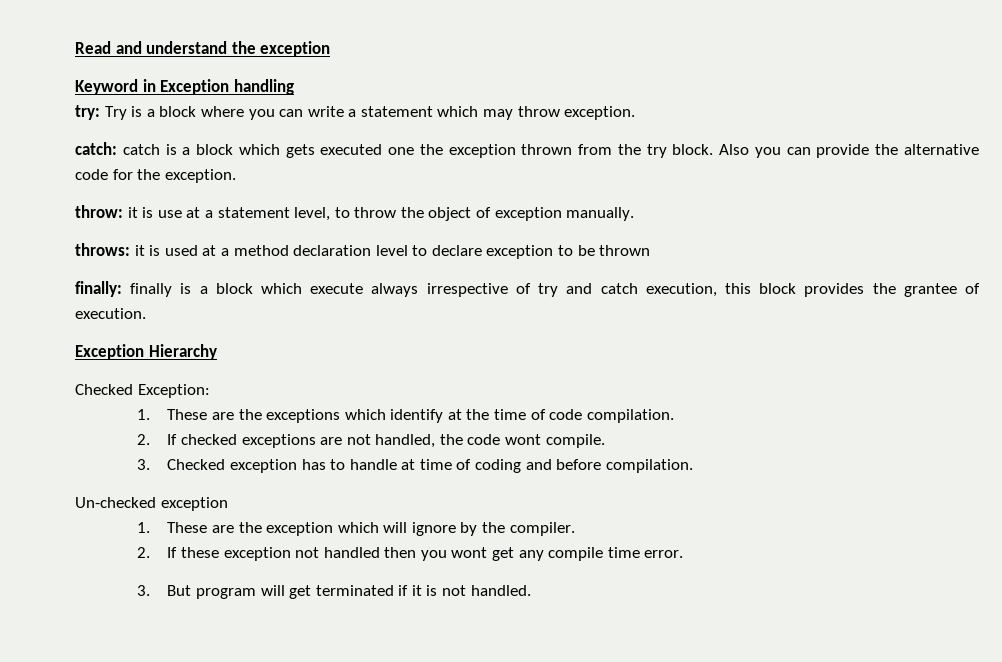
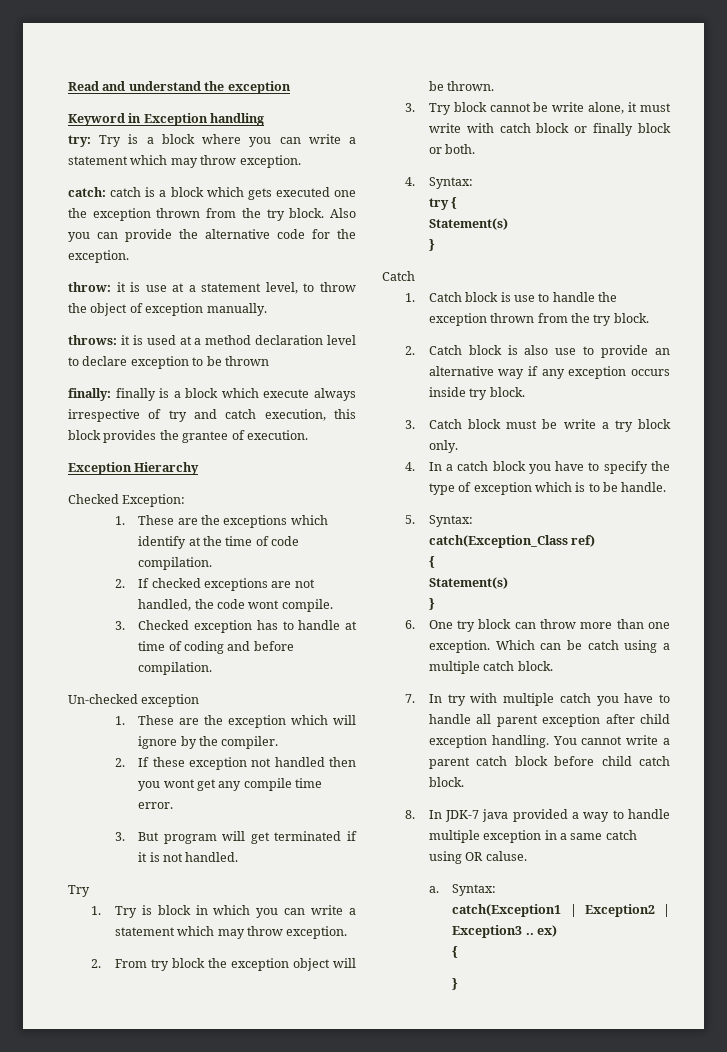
  3. But program will get terminated if it is not handled.
+ Try
+ 1. Try is block in which you can write a statement which may throw exception.
+ 2. From try block the exception object will be thrown.
+ 3. Try block cannot be write alone, it must write with catch block or finally block or both.
+ 4. Syntax:
+ try {
+ Statement(s)
+ }
+ Catch
+ 1. Catch block is use to handle the exception thrown from the try block.
+ 2. Catch block is also use to provide an alternative way if any exception occurs inside try block.
+ 3. Catch block must be write a try block only.
+ 4. In a catch block you have to specify the type of exception which is to be handle.
+ 5. Syntax:
+ catch(Exception_Class ref)
+ {
+ Statement(s)
+ }
+ 6. One try block can throw more than one exception. Which can be catch using a multiple catch block.
+ 7. In try with multiple catch you have to handle all parent exception after child exception handling. You cannot write a parent catch block before child catch block.
+ 8. In JDK-7 java provided a way to handle multiple exception in a same catch using OR caluse.
+ a. Syntax:
+ catch(Exception1 | Exception2 | Exception3 .. ex)
+ {
+ }

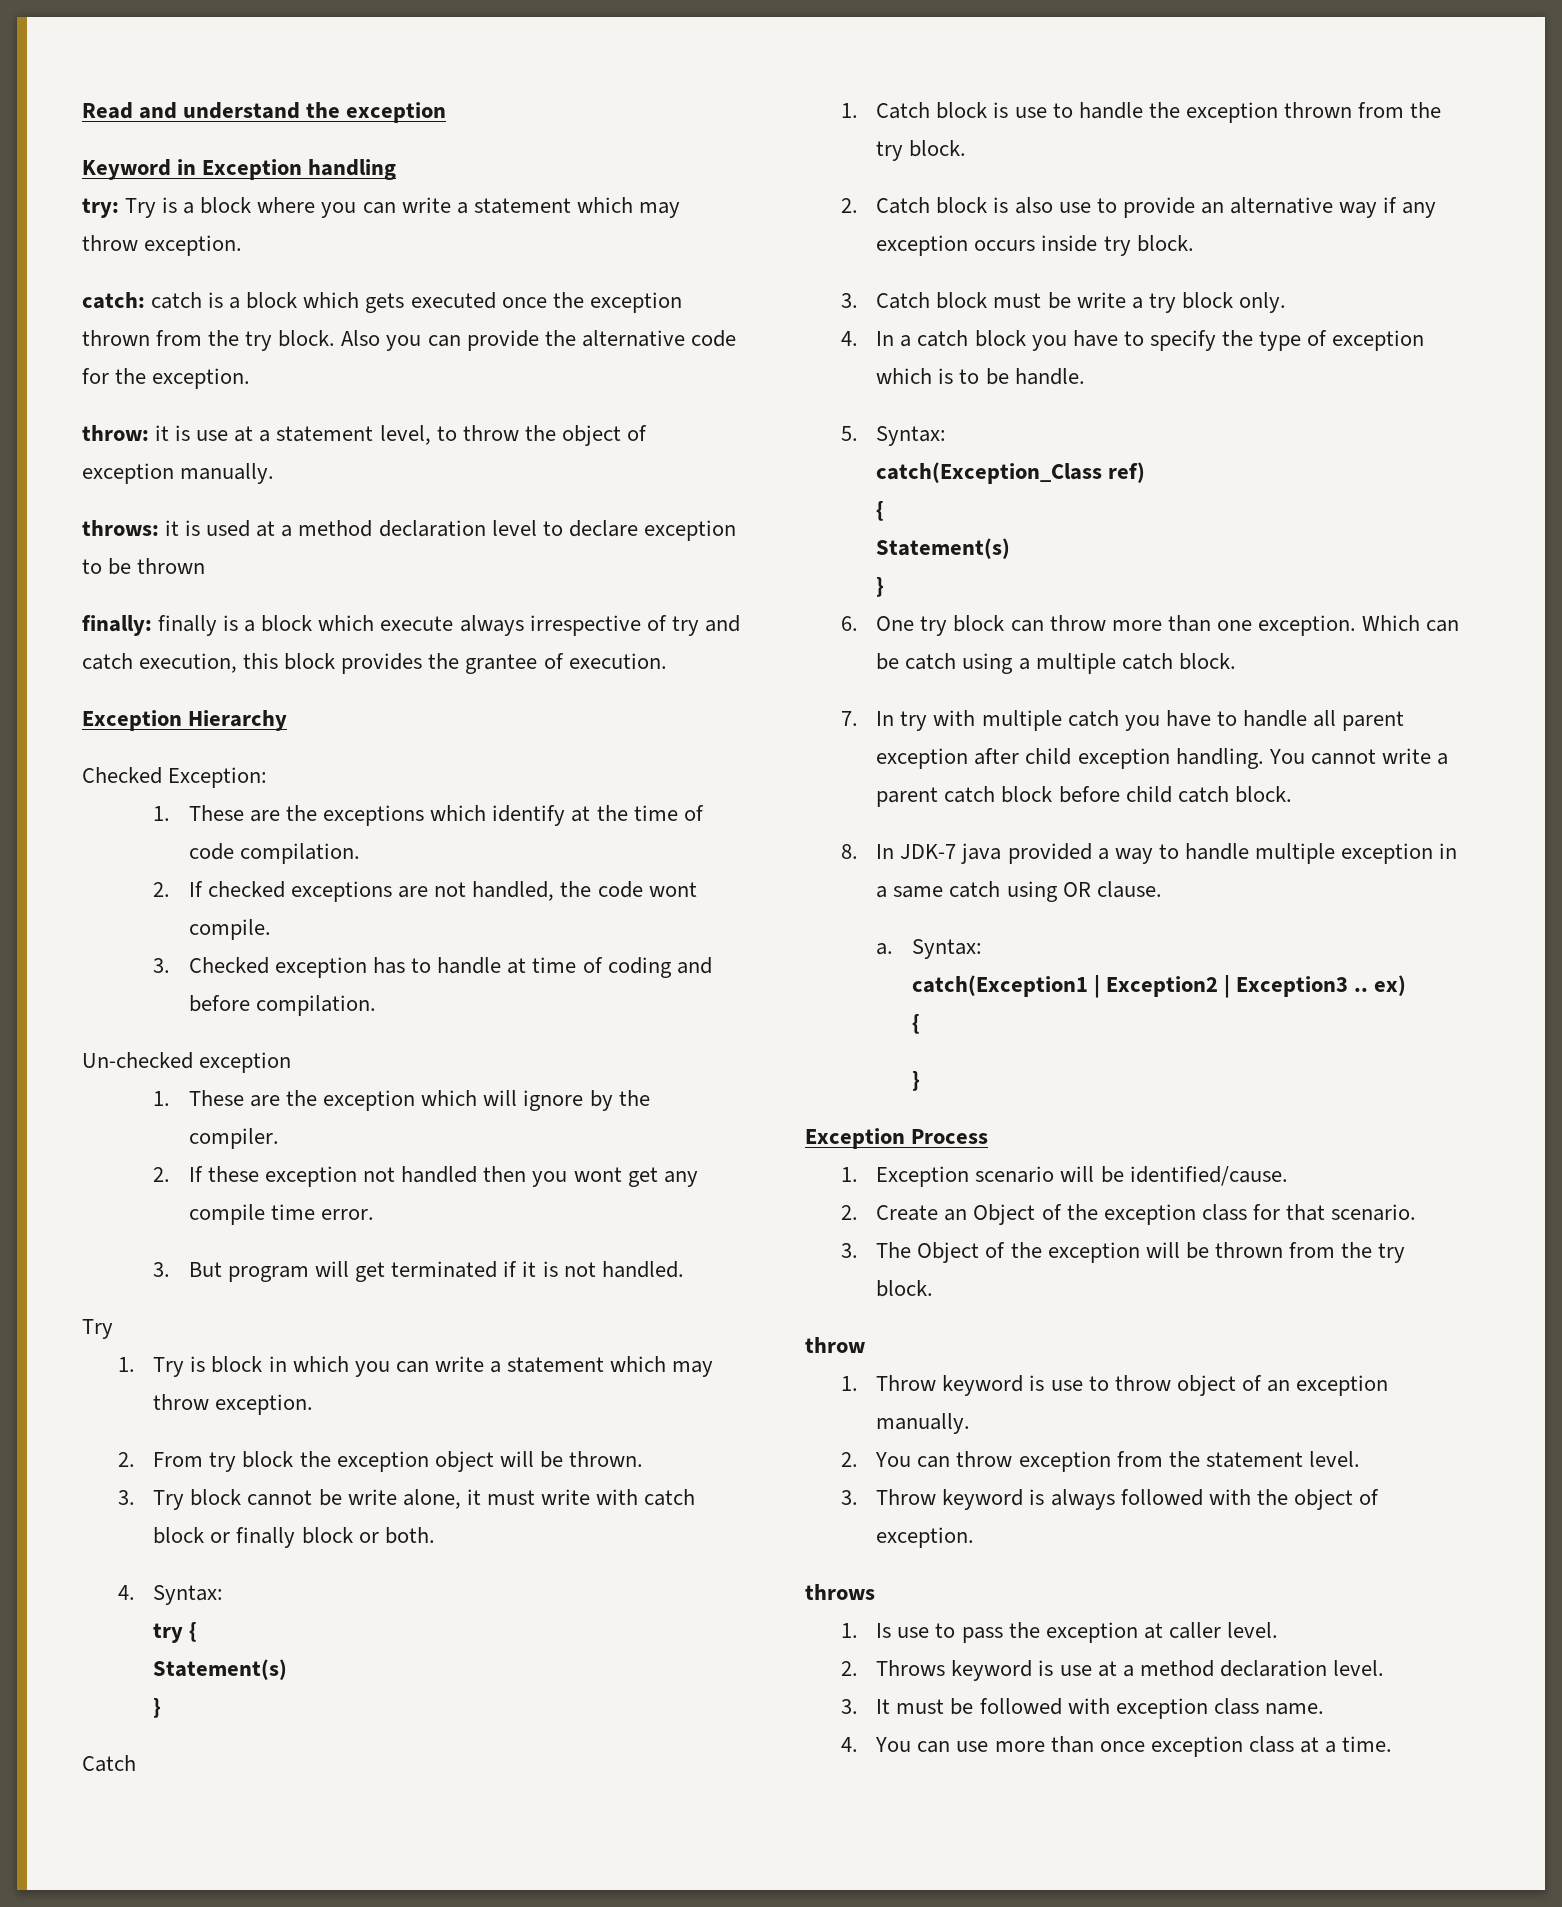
- catch: catch is a block which gets executed one the exception thrown from the try block.
+ catch: catch is a block which gets executed once the exception thrown from the try block.
- 8. In JDK-7 java provided a way to handle multiple exception in a same catch using OR caluse.
+ 8. In JDK-7 java provided a way to handle multiple exception in a same catch using OR clause.
+ Exception Process
+ 1. Exception scenario will be identified/cause.
+ 2. Create an Object of the exception class for that scenario.
+ 3. The Object of the exception will be thrown from the try block.
+ throw
+ 1. Throw keyword is use to throw object of an exception manually.
+ 2. You can throw exception from the statement level.
+ 3. Throw keyword is always followed with the object of exception.
+ throws
+ 1. Is use to pass the exception at caller level.
+ 2. Throws keyword is use at a method declaration level.
+ 3. It must be followed with exception class name.
+ 4. You can use more than once exception class at a time.

